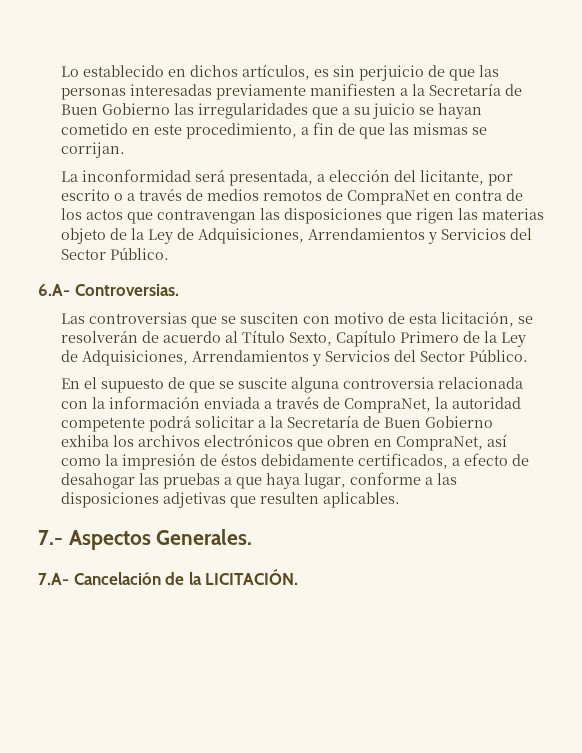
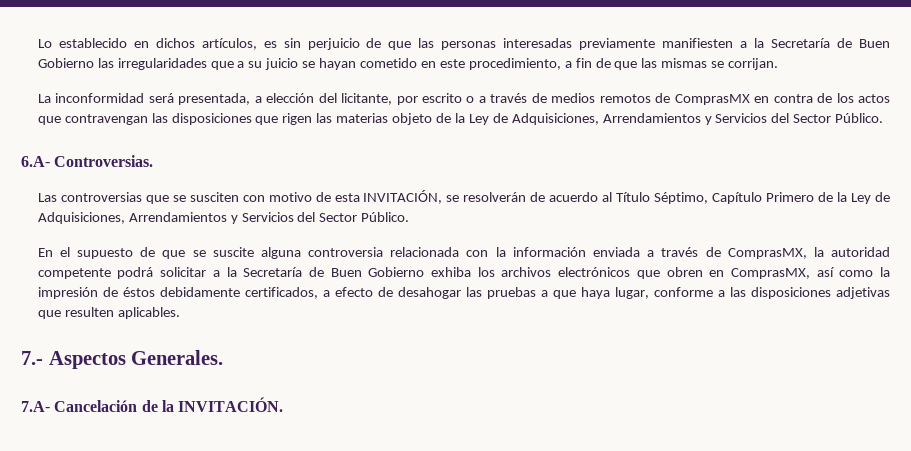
- La inconformidad será presentada, a elección del licitante, por escrito o a través de medios remotos de CompraNet en contra de los actos que contravengan las disposiciones que rigen las materias objeto de la Ley de Adquisiciones, Arrendamientos y Servicios del Sector Público.
+ La inconformidad será presentada, a elección del licitante, por escrito o a través de medios remotos de ComprasMX en contra de los actos que contravengan las disposiciones que rigen las materias objeto de la Ley de Adquisiciones, Arrendamientos y Servicios del Sector Público.
- Las controversias que se susciten con motivo de esta licitación, se resolverán de acuerdo al Título Sexto, Capítulo Primero de la Ley de Adquisiciones, Arrendamientos y Servicios del Sector Público.
+ Las controversias que se susciten con motivo de esta INVITACIÓN, se resolverán de acuerdo al Título Séptimo, Capítulo Primero de la Ley de Adquisiciones, Arrendamientos y Servicios del Sector Público.
- En el supuesto de que se suscite alguna controversia relacionada con la información enviada a través de CompraNet, la autoridad competente podrá solicitar a la Secretaría de Buen Gobierno exhiba los archivos electrónicos que obren en CompraNet, así como la impresión de éstos debidamente certificados, a efecto de desahogar las pruebas a que haya lugar, conforme a las disposiciones adjetivas que resulten aplicables.
+ En el supuesto de que se suscite alguna controversia relacionada con la información enviada a través de ComprasMX, la autoridad competente podrá solicitar a la Secretaría de Buen Gobierno exhiba los archivos electrónicos que obren en ComprasMX, así como la impresión de éstos debidamente certificados, a efecto de desahogar las pruebas a que haya lugar, conforme a las disposiciones adjetivas que resulten aplicables.
- 7.A- Cancelación de la LICITACIÓN.
+ 7.A- Cancelación de la INVITACIÓN.

